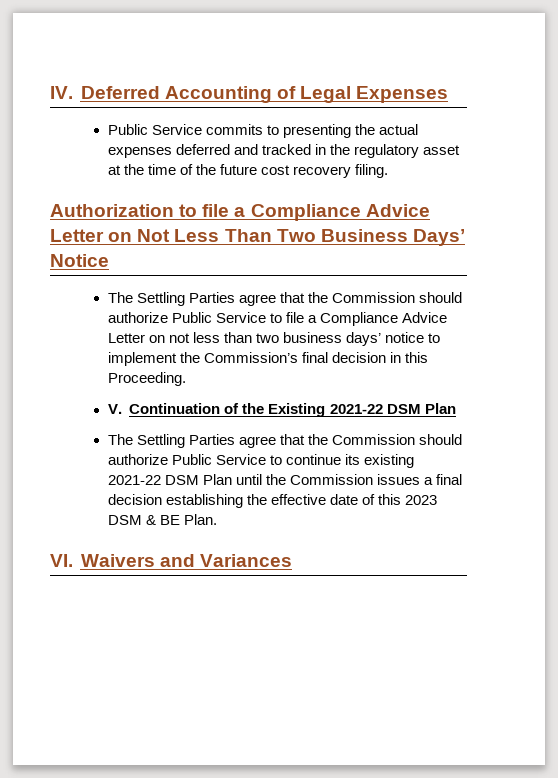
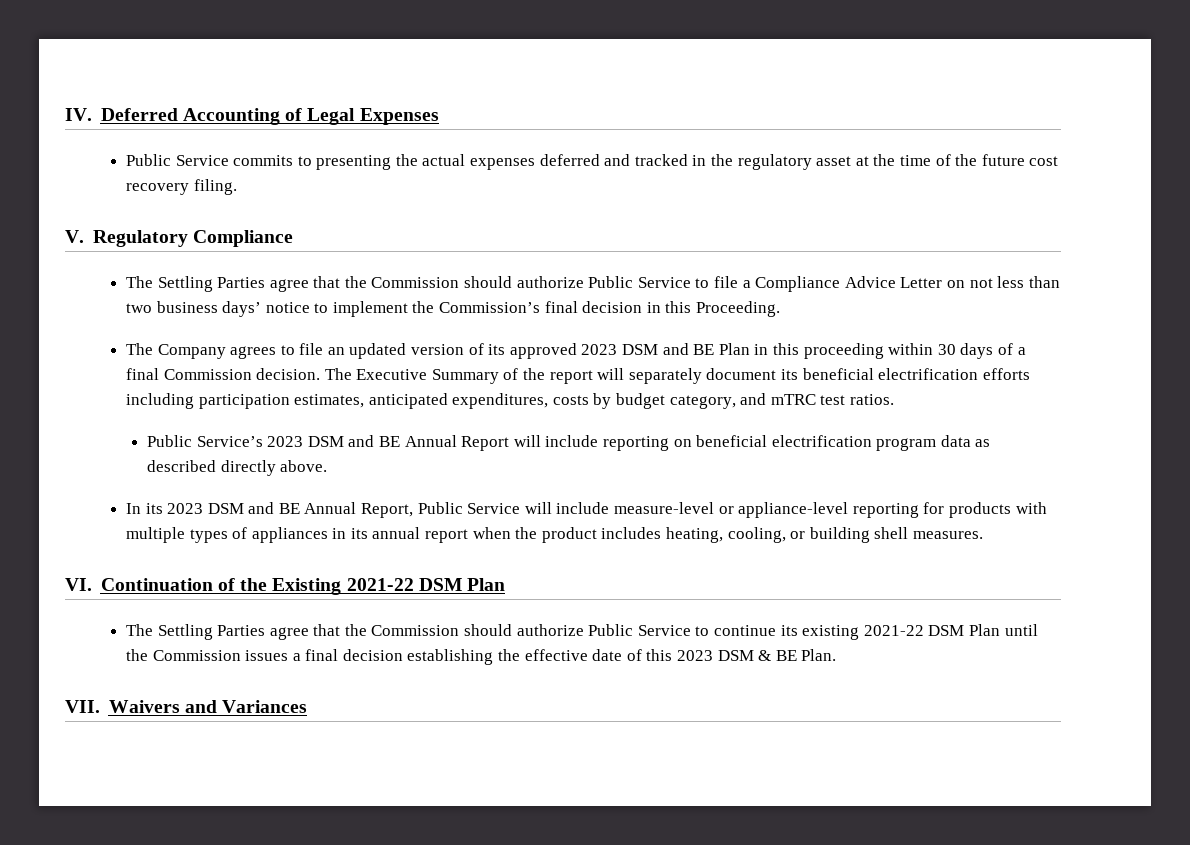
- Authorization to file a Compliance Advice Letter on Not Less Than Two Business Days’ Notice
+ V. Regulatory Compliance
- V. Continuation of the Existing 2021-22 DSM Plan
+ The Company agrees to file an updated version of its approved 2023 DSM and BE Plan in this proceeding within 30 days of a final Commission decision. The Executive Summary of the report will separately document its beneficial electrification efforts including participation estimates, anticipated expenditures, costs by budget category, and mTRC test ratios.
+ Public Service’s 2023 DSM and BE Annual Report will include reporting on beneficial electrification program data as described directly above.
+ In its 2023 DSM and BE Annual Report, Public Service will include measure-level or appliance-level reporting for products with multiple types of appliances in its annual report when the product includes heating, cooling, or building shell measures.
+ VI. Continuation of the Existing 2021-22 DSM Plan
- VI. Waivers and Variances
+ VII. Waivers and Variances

